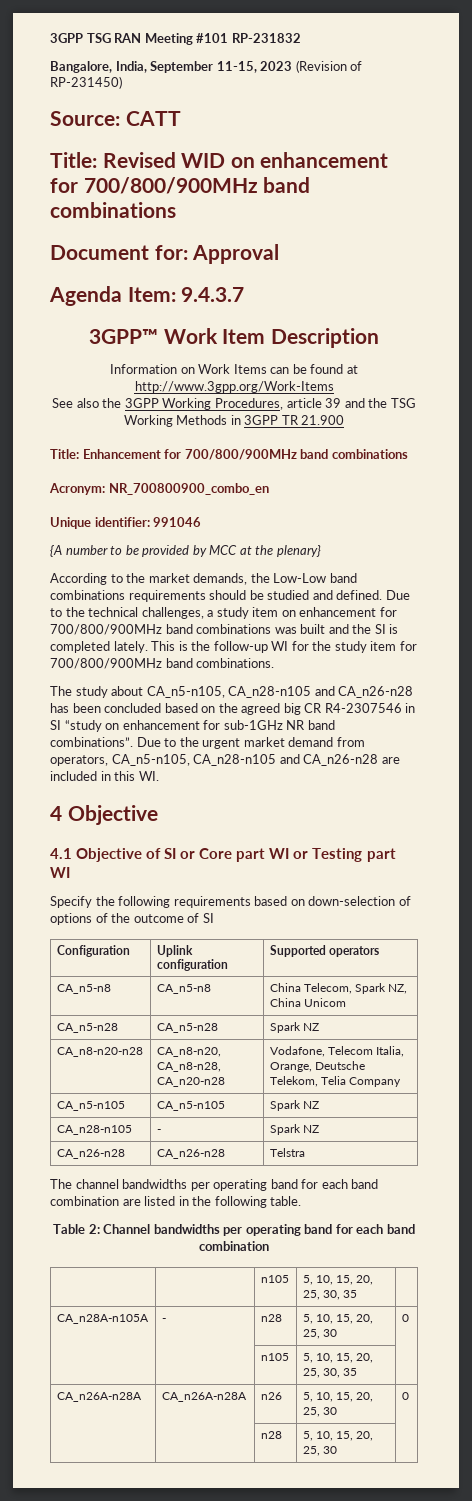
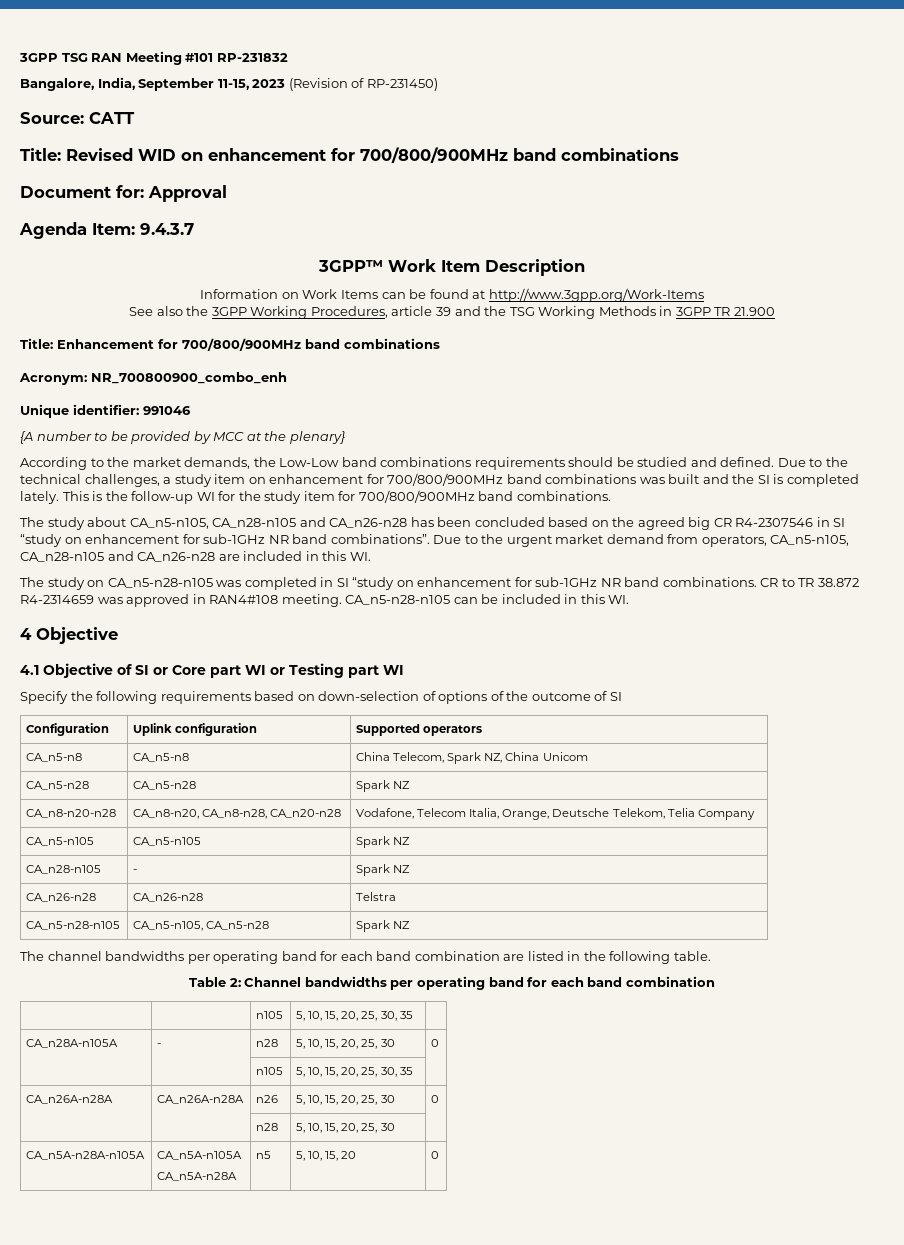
- Acronym: NR_700800900_combo_en
+ Acronym: NR_700800900_combo_enh
+ The study on CA_n5-n28-n105 was completed in SI “study on enhancement for sub-1GHz NR band combinations. CR to TR 38.872 R4-2314659 was approved in RAN4#108 meeting. CA_n5-n28-n105 can be included in this WI.
+ CA_n5-n28-n105 | CA_n5-n105, CA_n5-n28 | Spark NZ
+ CA_n5A-n28A-n105A | CA_n5A-n105A
+ CA_n5A-n28A | n5 | 5, 10, 15, 20 | 0

